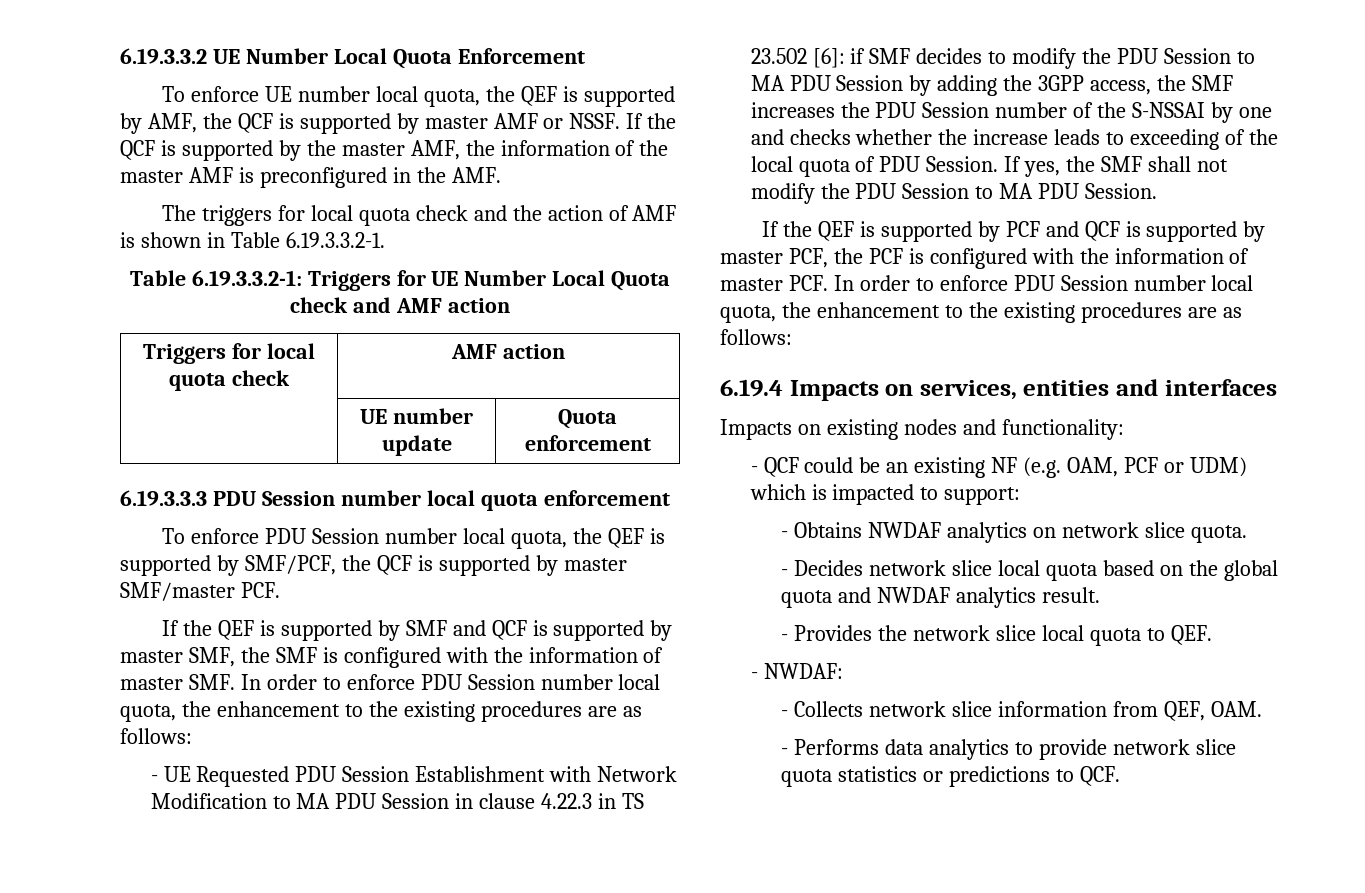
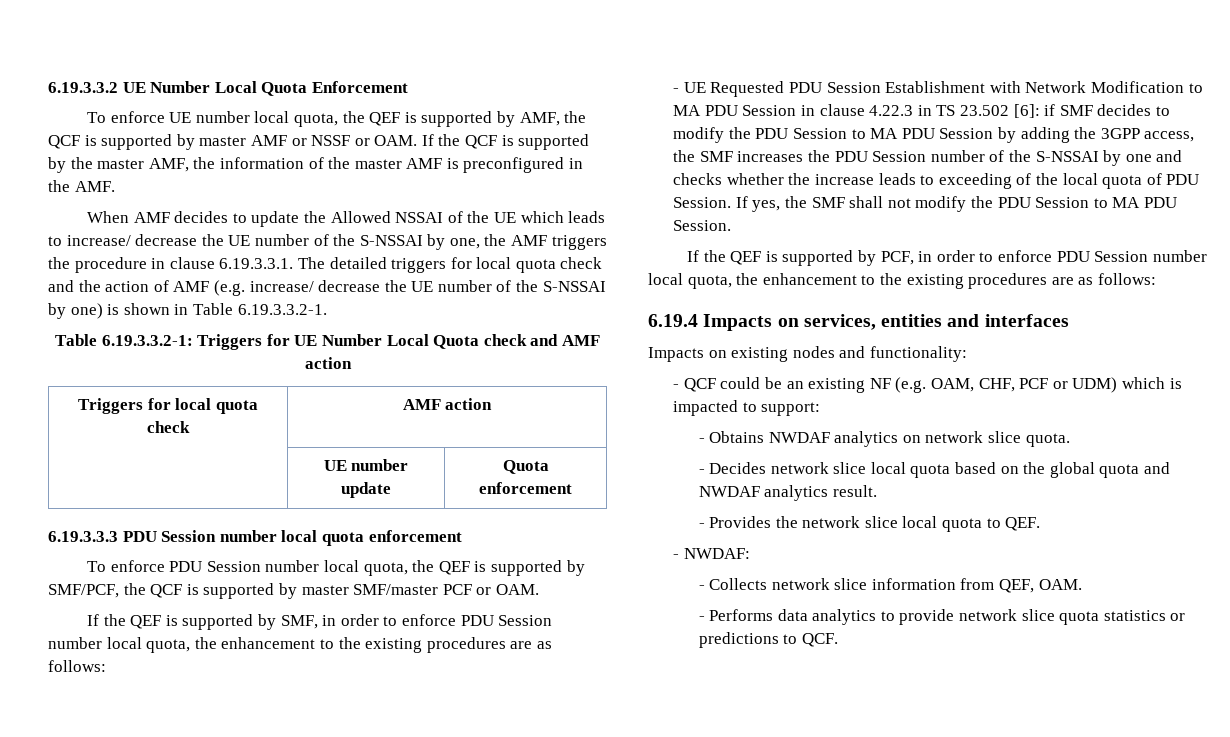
- To enforce UE number local quota, the QEF is supported by AMF, the QCF is supported by master AMF or NSSF. If the QCF is supported by the master AMF, the information of the master AMF is preconfigured in the AMF.
+ To enforce UE number local quota, the QEF is supported by AMF, the QCF is supported by master AMF or NSSF or OAM. If the QCF is supported by the master AMF, the information of the master AMF is preconfigured in the AMF.
- The triggers for local quota check and the action of AMF is shown in Table 6.19.3.3.2-1.
+ When AMF decides to update the Allowed NSSAI of the UE which leads to increase/ decrease the UE number of the S-NSSAI by one, the AMF triggers the procedure in clause 6.19.3.3.1. The detailed triggers for local quota check and the action of AMF (e.g. increase/ decrease the UE number of the S-NSSAI by one) is shown in Table 6.19.3.3.2-1.
- To enforce PDU Session number local quota, the QEF is supported by SMF/PCF, the QCF is supported by master SMF/master PCF.
- If the QEF is supported by SMF and QCF is supported by master SMF, the SMF is configured with the information of master SMF. In order to enforce PDU Session number local quota, the enhancement to the existing procedures are as follows:
+ To enforce PDU Session number local quota, the QEF is supported by SMF/PCF, the QCF is supported by master SMF/master PCF or OAM.
+ If the QEF is supported by SMF, in order to enforce PDU Session number local quota, the enhancement to the existing procedures are as follows:
- If the QEF is supported by PCF and QCF is supported by master PCF, the PCF is configured with the information of master PCF. In order to enforce PDU Session number local quota, the enhancement to the existing procedures are as follows:
+ If the QEF is supported by PCF, in order to enforce PDU Session number local quota, the enhancement to the existing procedures are as follows:
- - QCF could be an existing NF (e.g. OAM, PCF or UDM) which is impacted to support:
+ - QCF could be an existing NF (e.g. OAM, CHF, PCF or UDM) which is impacted to support:

